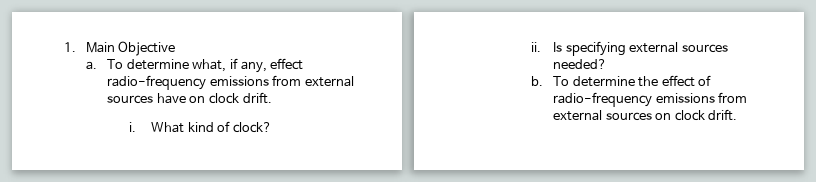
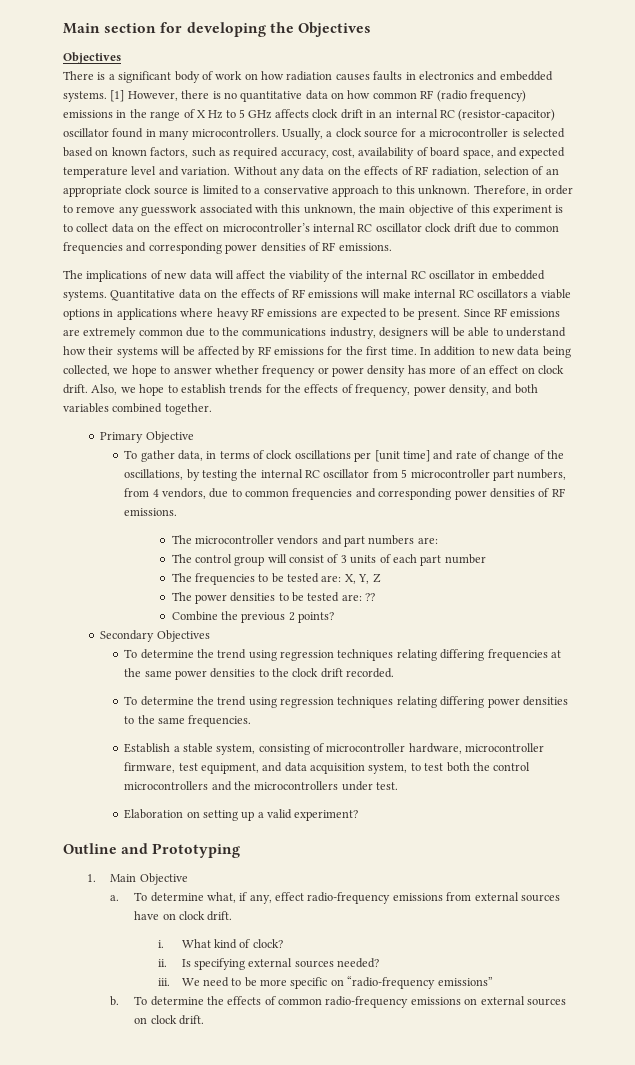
+ Main section for developing the Objectives
+ Objectives
+ There is a significant body of work on how radiation causes faults in electronics and embedded systems. [1] However, there is no quantitative data on how common RF (radio frequency) emissions in the range of X Hz to 5 GHz affects clock drift in an internal RC (resistor-capacitor) oscillator found in many microcontrollers. Usually, a clock source for a microcontroller is selected based on known factors, such as required accuracy, cost, availability of board space, and expected temperature level and variation. Without any data on the effects of RF radiation, selection of an appropriate clock source is limited to a conservative approach to this unknown. Therefore, in order to remove any guesswork associated with this unknown, the main objective of this experiment is to collect data on the effect on microcontroller’s internal RC oscillator clock drift due to common frequencies and corresponding power densities of RF emissions.
+ The implications of new data will affect the viability of the internal RC oscillator in embedded systems. Quantitative data on the effects of RF emissions will make internal RC oscillators a viable options in applications where heavy RF emissions are expected to be present. Since RF emissions are extremely common due to the communications industry, designers will be able to understand how their systems will be affected by RF emissions for the first time. In addition to new data being collected, we hope to answer whether frequency or power density has more of an effect on clock drift. Also, we hope to establish trends for the effects of frequency, power density, and both variables combined together.
+ Primary Objective
+ To gather data, in terms of clock oscillations per [unit time] and rate of change of the oscillations, by testing the internal RC oscillator from 5 microcontroller part numbers, from 4 vendors, due to common frequencies and corresponding power densities of RF emissions.
+ The microcontroller vendors and part numbers are:
+ The control group will consist of 3 units of each part number
+ The frequencies to be tested are: X, Y, Z
+ The power densities to be tested are: ??
+ Combine the previous 2 points?
+ Secondary Objectives
+ To determine the trend using regression techniques relating differing frequencies at the same power densities to the clock drift recorded.
+ To determine the trend using regression techniques relating differing power densities to the same frequencies.
+ Establish a stable system, consisting of microcontroller hardware, microcontroller firmware, test equipment, and data acquisition system, to test both the control microcontrollers and the microcontrollers under test.
+ Elaboration on setting up a valid experiment?
+ Outline and Prototyping
- b. To determine the effect of radio-frequency emissions from external sources on clock drift.
+ iii. We need to be more specific on “radio-frequency emissions”
+ b. To determine the effects of common radio-frequency emissions on external sources on clock drift.

